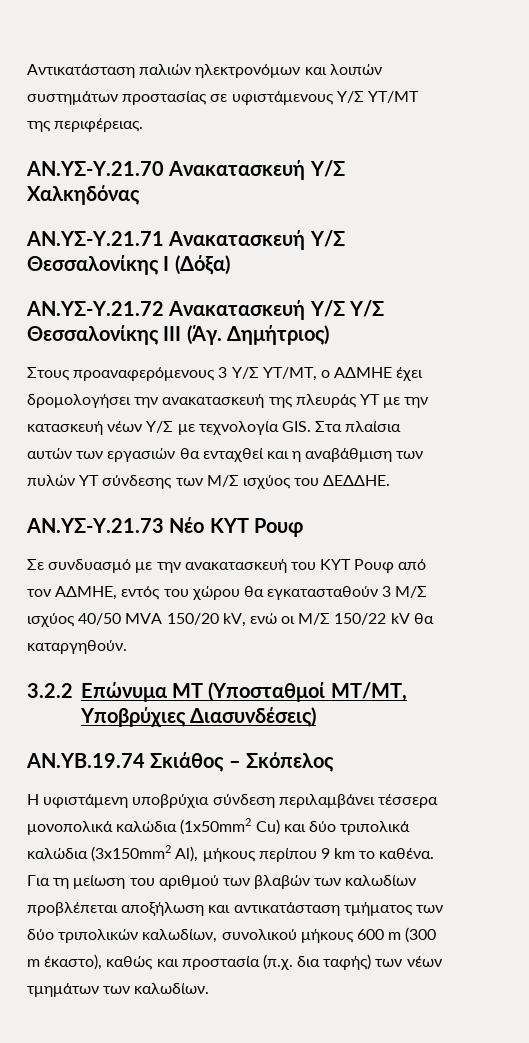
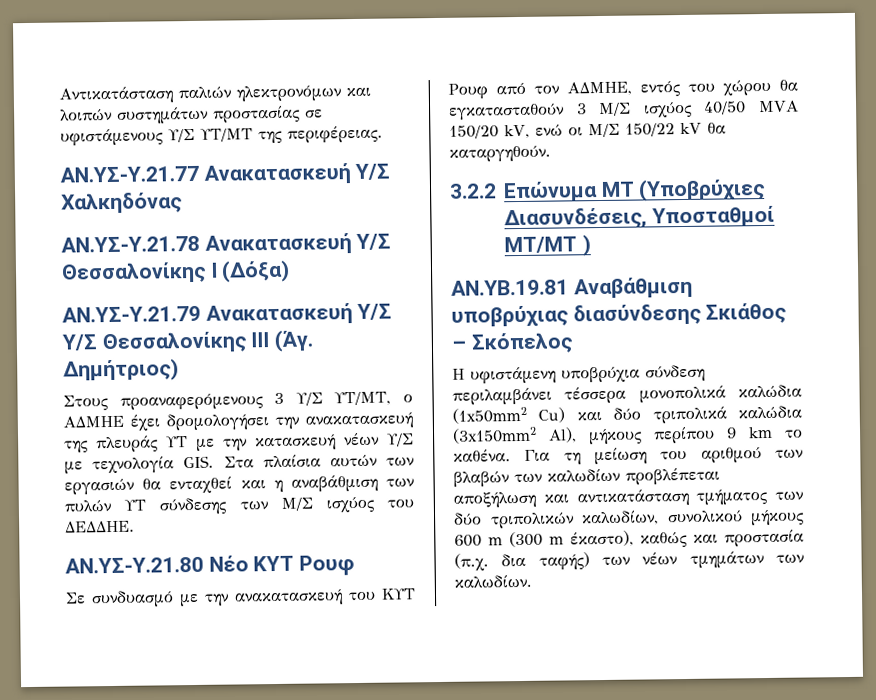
- ΑΝ.ΥΣ-Υ.21.70 Ανακατασκευή Υ/Σ Χαλκηδόνας
+ ΑΝ.ΥΣ-Υ.21.77 Ανακατασκευή Υ/Σ Χαλκηδόνας
- ΑΝ.ΥΣ-Υ.21.71 Ανακατασκευή Υ/Σ Θεσσαλονίκης Ι (Δόξα)
+ ΑΝ.ΥΣ-Υ.21.78 Ανακατασκευή Υ/Σ Θεσσαλονίκης Ι (Δόξα)
- ΑΝ.ΥΣ-Υ.21.72 Ανακατασκευή Υ/Σ Υ/Σ Θεσσαλονίκης ΙΙΙ (Άγ. Δημήτριος)
+ ΑΝ.ΥΣ-Υ.21.79 Ανακατασκευή Υ/Σ Υ/Σ Θεσσαλονίκης ΙΙΙ (Άγ. Δημήτριος)
- ΑΝ.ΥΣ-Υ.21.73 Νέο ΚΥΤ Ρουφ
+ ΑΝ.ΥΣ-Υ.21.80 Νέο ΚΥΤ Ρουφ
- 3.2.2 Επώνυμα ΜΤ (Υποσταθμοί ΜΤ/ΜΤ, Υποβρύχιες Διασυνδέσεις)
- ΑΝ.ΥΒ.19.74 Σκιάθος – Σκόπελος
+ 3.2.2 Επώνυμα ΜΤ (Υποβρύχιες Διασυνδέσεις, Υποσταθμοί ΜΤ/ΜΤ )
+ ΑΝ.ΥΒ.19.81 Αναβάθμιση υποβρύχιας διασύνδεσης Σκιάθος – Σκόπελος

